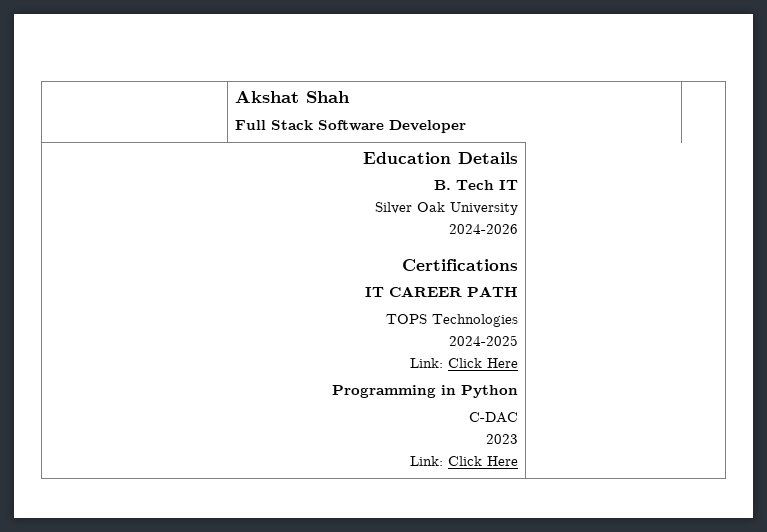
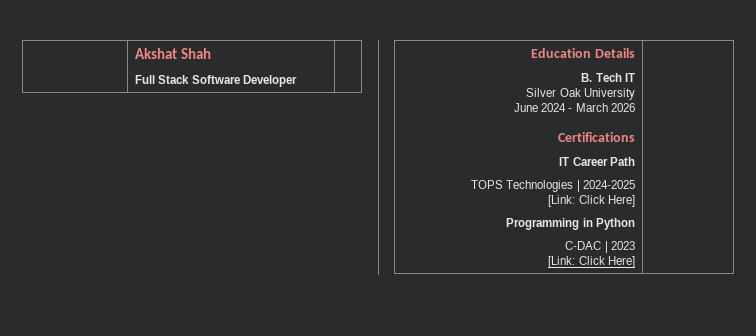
  Education Details
  B. Tech IT
  Silver Oak University
- 2024-2026
+ June 2024 - March 2026
  Certifications
- IT CAREER PATH
- TOPS Technologies
- 2024-2025
- Link: Click Here
+ IT Career Path
+ TOPS Technologies | 2024-2025
+ [Link: Click Here]
  Programming in Python
- C-DAC
- 2023
- Link: Click Here |
+ C-DAC | 2023
+ [Link: Click Here] |

